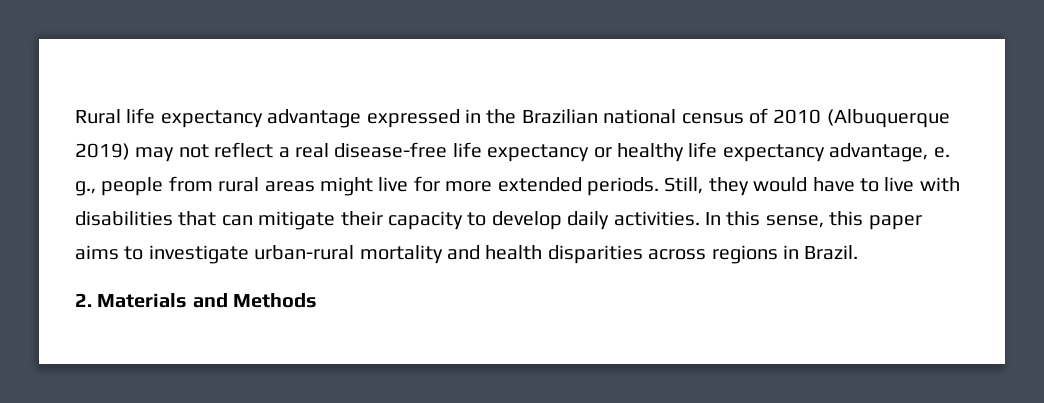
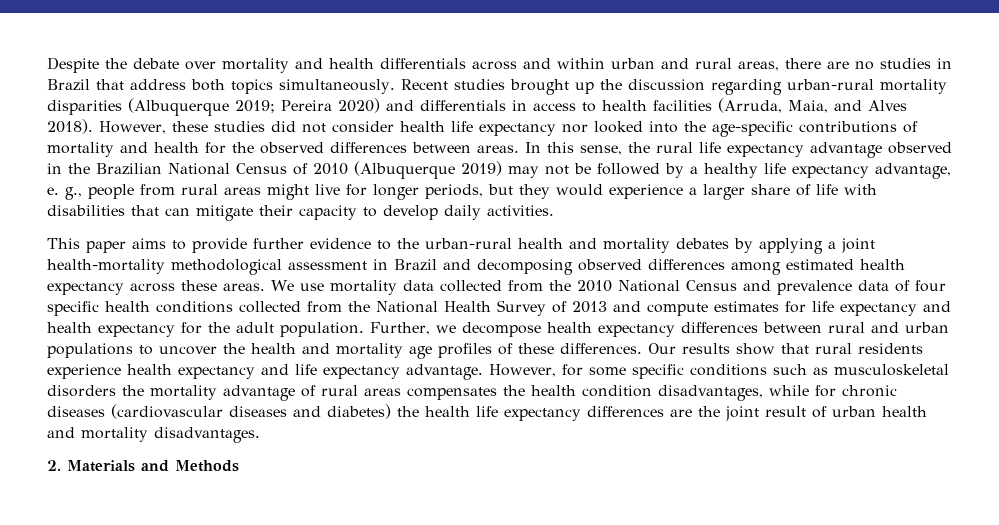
- Rural life expectancy advantage expressed in the Brazilian national census of 2010 (Albuquerque 2019) may not reflect a real disease-free life expectancy or healthy life expectancy advantage, e. g., people from rural areas might live for more extended periods. Still, they would have to live with disabilities that can mitigate their capacity to develop daily activities. In this sense, this paper aims to investigate urban-rural mortality and health disparities across regions in Brazil.
+ Despite the debate over mortality and health differentials across and within urban and rural areas, there are no studies in Brazil that address both topics simultaneously. Recent studies brought up the discussion regarding urban-rural mortality disparities (Albuquerque 2019; Pereira 2020) and differentials in access to health facilities (Arruda, Maia, and Alves 2018). However, these studies did not consider health life expectancy nor looked into the age-specific contributions of mortality and health for the observed differences between areas. In this sense, the rural life expectancy advantage observed in the Brazilian National Census of 2010 (Albuquerque 2019) may not be followed by a healthy life expectancy advantage, e. g., people from rural areas might live for longer periods, but they would experience a larger share of life with disabilities that can mitigate their capacity to develop daily activities.
+ This paper aims to provide further evidence to the urban-rural health and mortality debates by applying a joint health-mortality methodological assessment in Brazil and decomposing observed differences among estimated health expectancy across these areas. We use mortality data collected from the 2010 National Census and prevalence data of four specific health conditions collected from the National Health Survey of 2013 and compute estimates for life expectancy and health expectancy for the adult population. Further, we decompose health expectancy differences between rural and urban populations to uncover the health and mortality age profiles of these differences. Our results show that rural residents experience health expectancy and life expectancy advantage. However, for some specific conditions such as musculoskeletal disorders the mortality advantage of rural areas compensates the health condition disadvantages, while for chronic diseases (cardiovascular diseases and diabetes) the health life expectancy differences are the joint result of urban health and mortality disadvantages.

